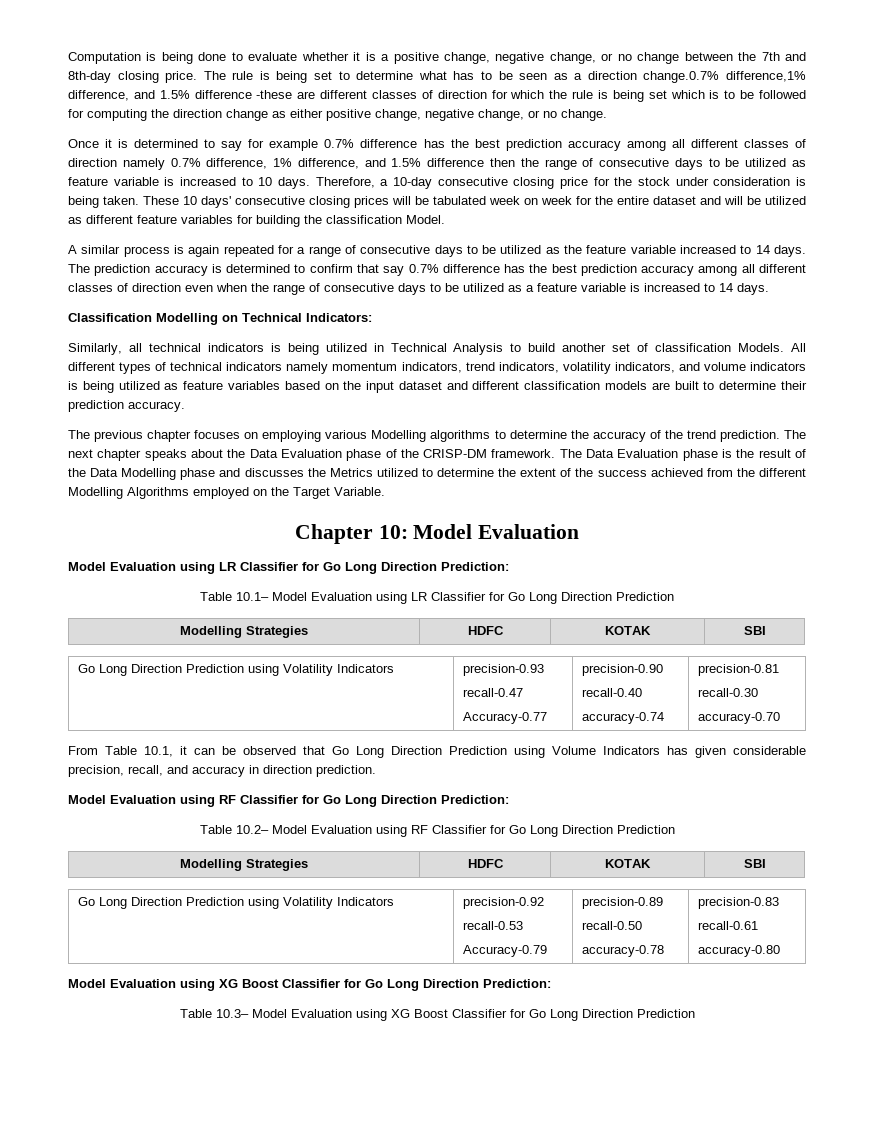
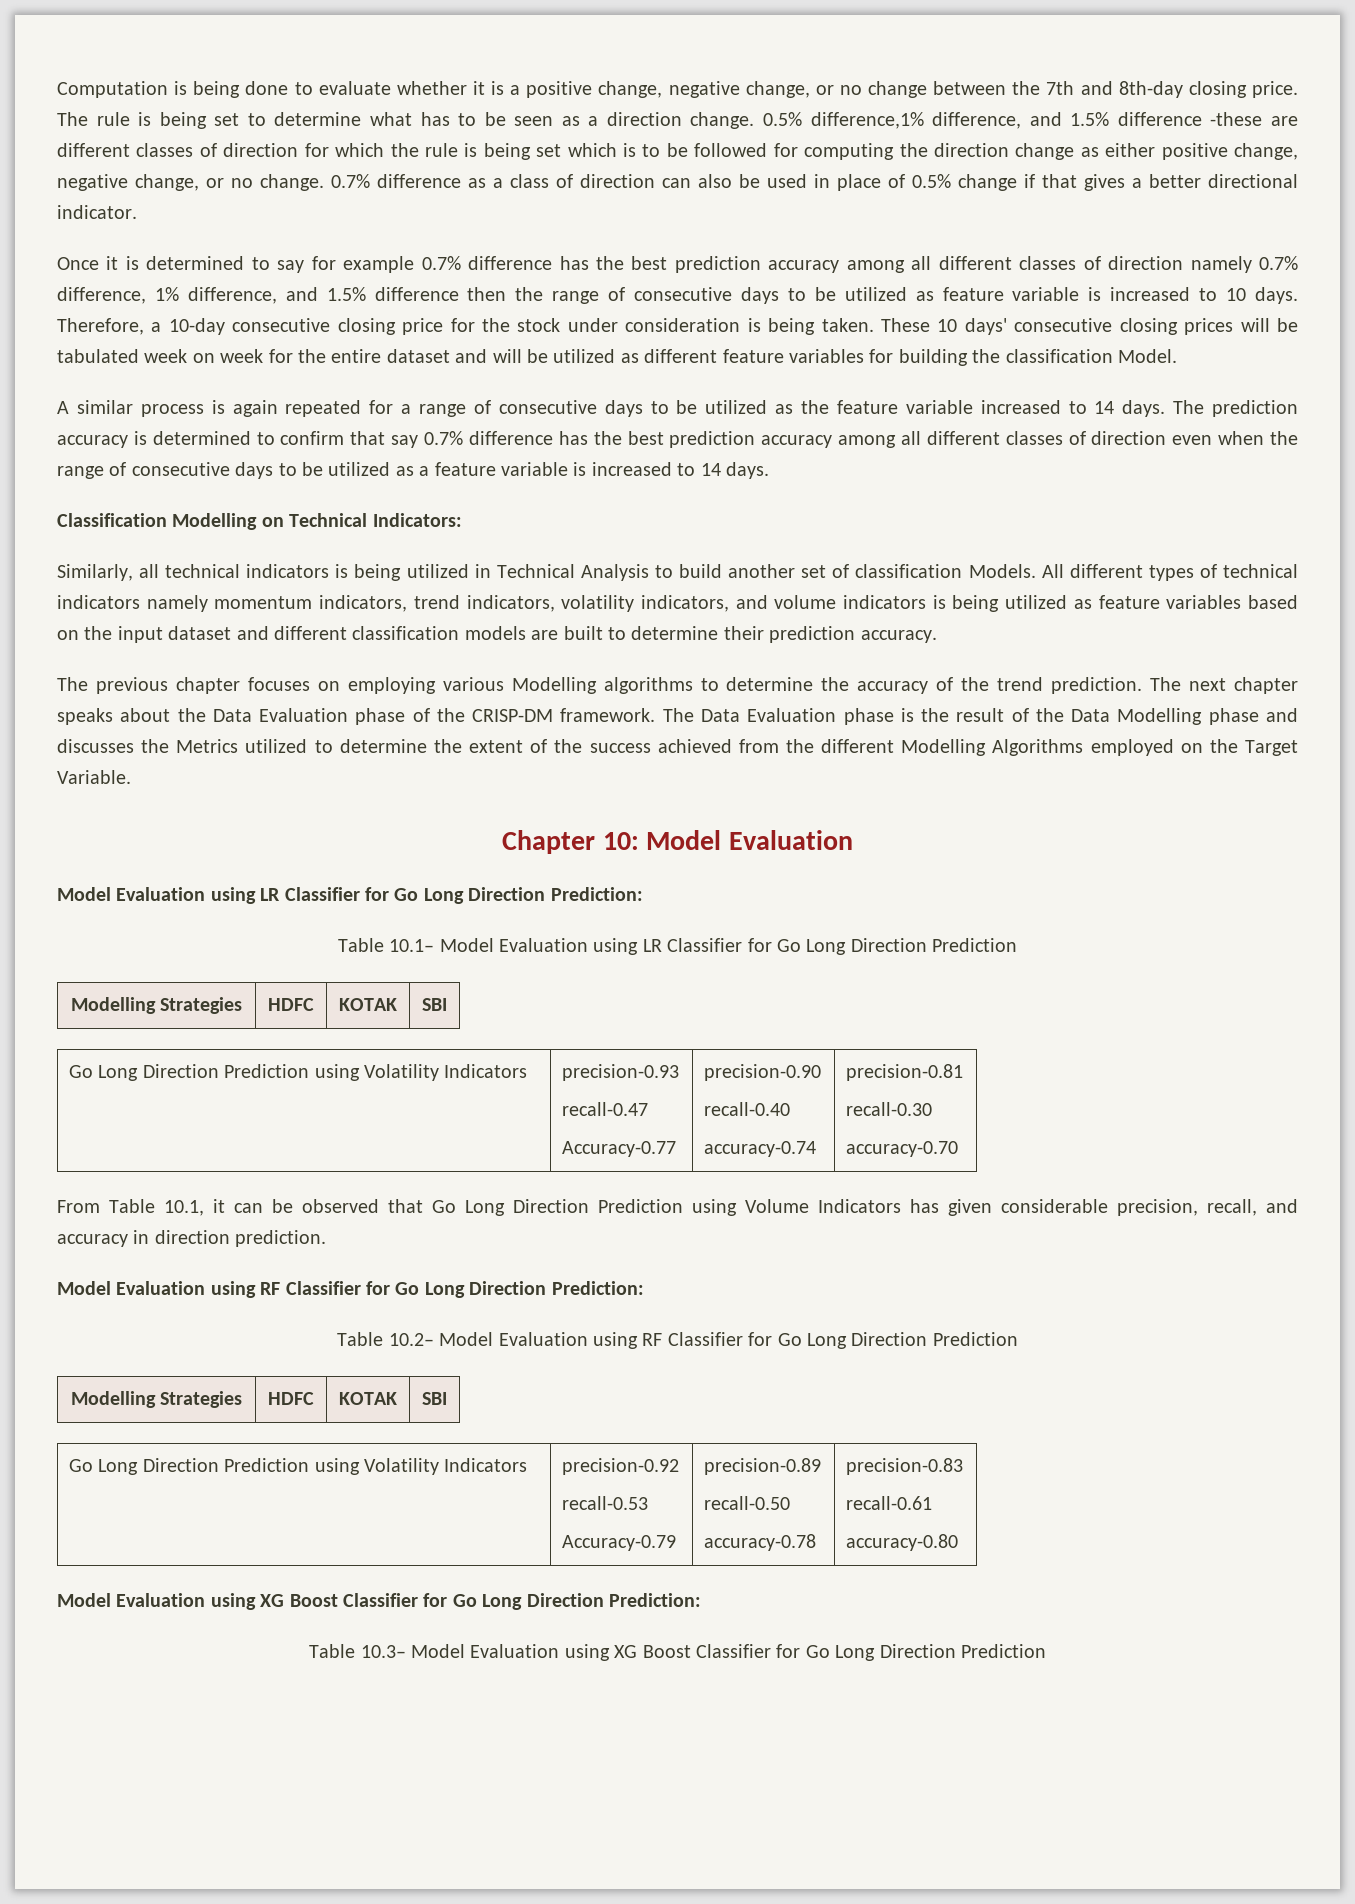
- The rule is being set to determine what has to be seen as a direction change.0.7% difference,1% difference, and 1.5% difference -these are different classes of direction for which the rule is being set which is to be followed for computing the direction change as either positive change, negative change, or no change.
+ The rule is being set to determine what has to be seen as a direction change. 0.5% difference,1% difference, and 1.5% difference -these are different classes of direction for which the rule is being set which is to be followed for computing the direction change as either positive change, negative change, or no change. 0.7% difference as a class of direction can also be used in place of 0.5% change if that gives a better directional indicator.

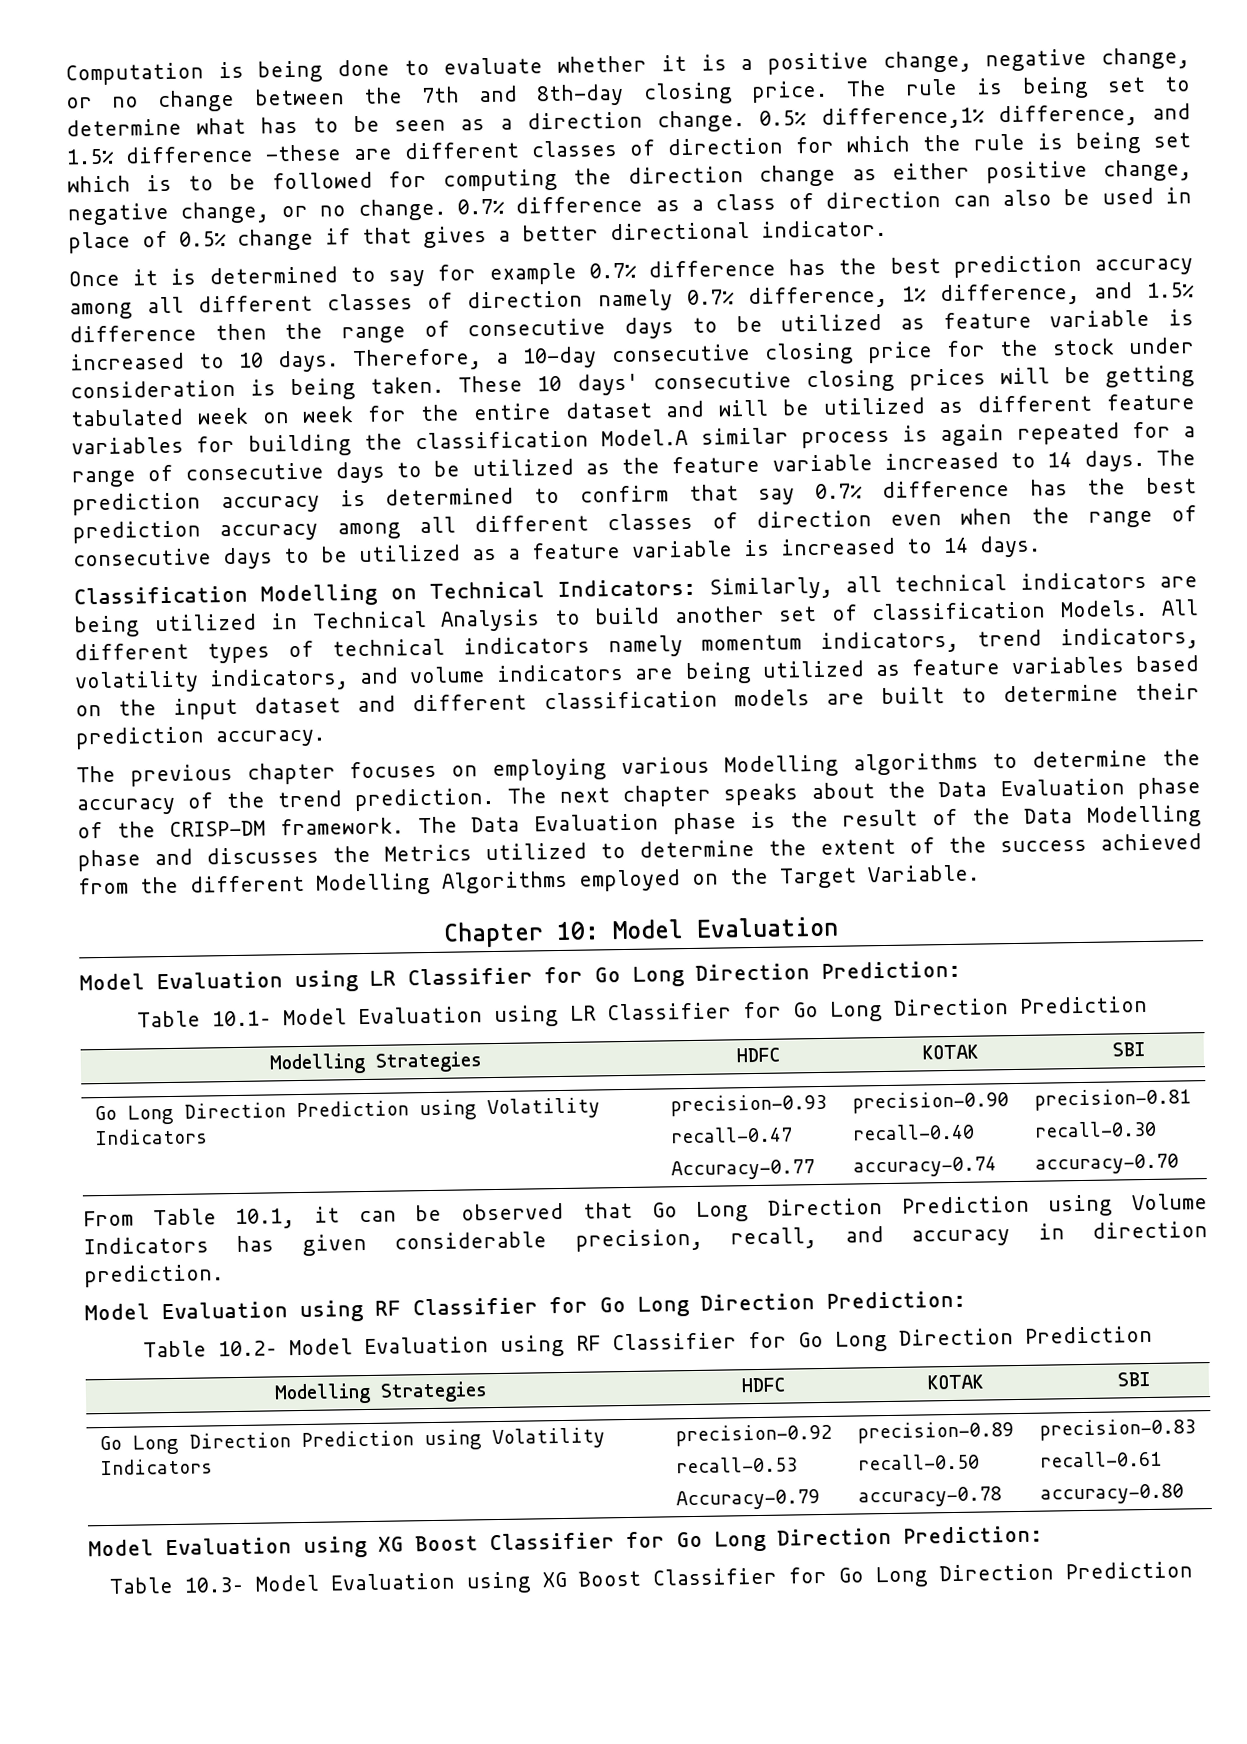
- These 10 days' consecutive closing prices will be tabulated week on week for the entire dataset and will be utilized as different feature variables for building the classification Model.
- A similar process is again repeated for a range of consecutive days to be utilized as the feature variable increased to 14 days.
+ These 10 days' consecutive closing prices will be getting tabulated week on week for the entire dataset and will be utilized as different feature variables for building the classification Model.A similar process is again repeated for a range of consecutive days to be utilized as the feature variable increased to 14 days.
- Classification Modelling on Technical Indicators:
- Similarly, all technical indicators is being utilized in Technical Analysis to build another set of classification Models.
+ Classification Modelling on Technical Indicators: Similarly, all technical indicators are being utilized in Technical Analysis to build another set of classification Models.
- All different types of technical indicators namely momentum indicators, trend indicators, volatility indicators, and volume indicators is being utilized as feature variables based on the input dataset and different classification models are built to determine their prediction accuracy.
+ All different types of technical indicators namely momentum indicators, trend indicators, volatility indicators, and volume indicators are being utilized as feature variables based on the input dataset and different classification models are built to determine their prediction accuracy.

